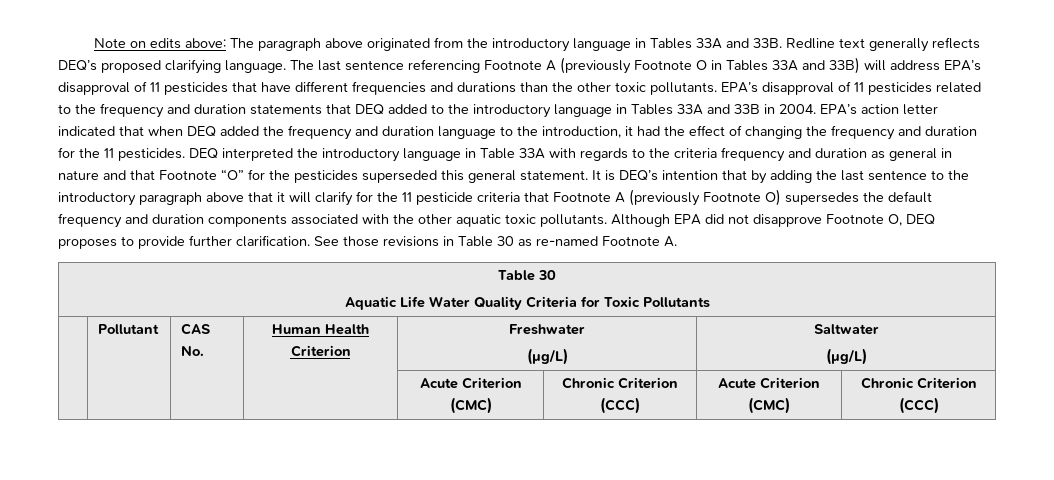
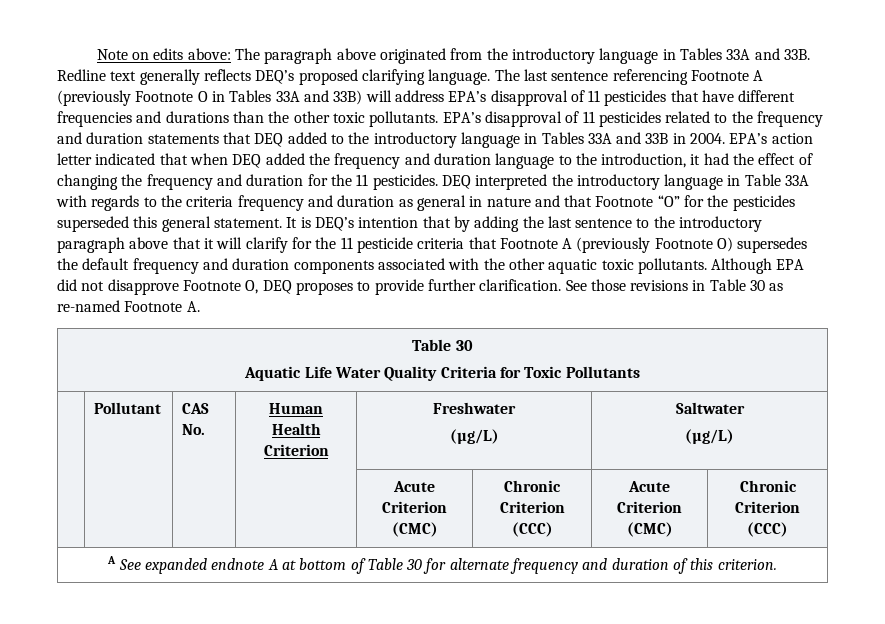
+ A See expanded endnote A at bottom of Table 30 for alternate frequency and duration of this criterion.

